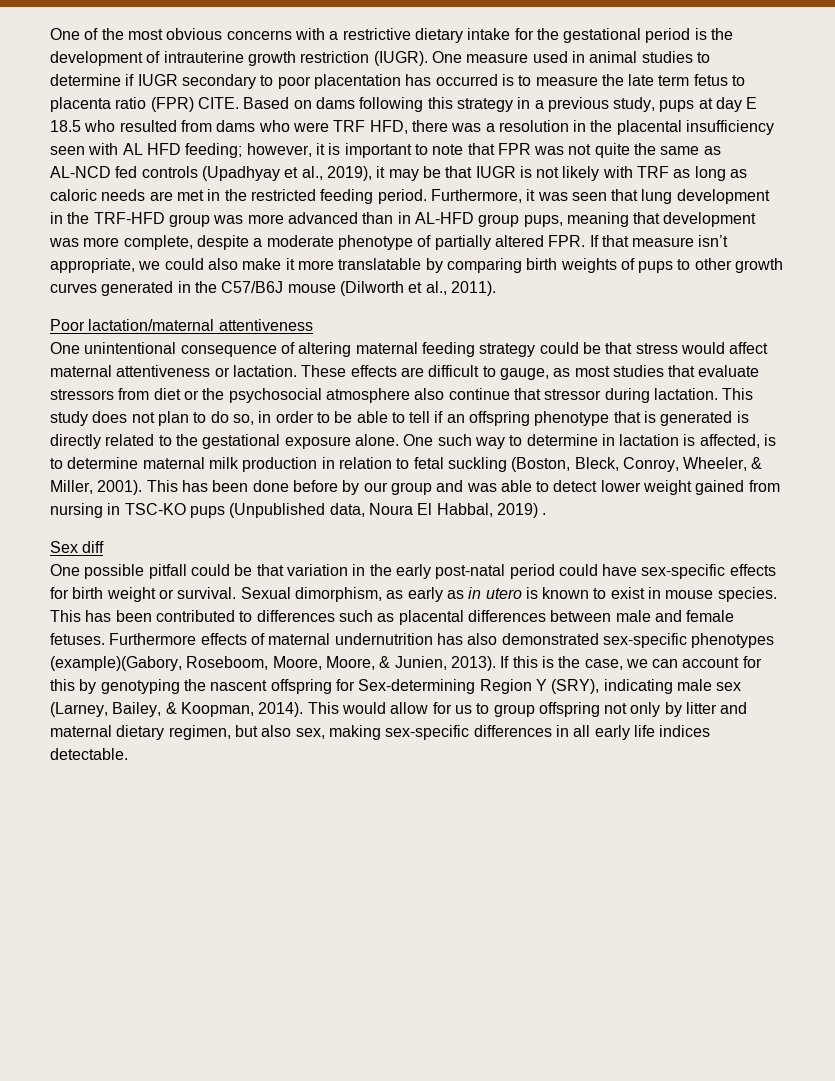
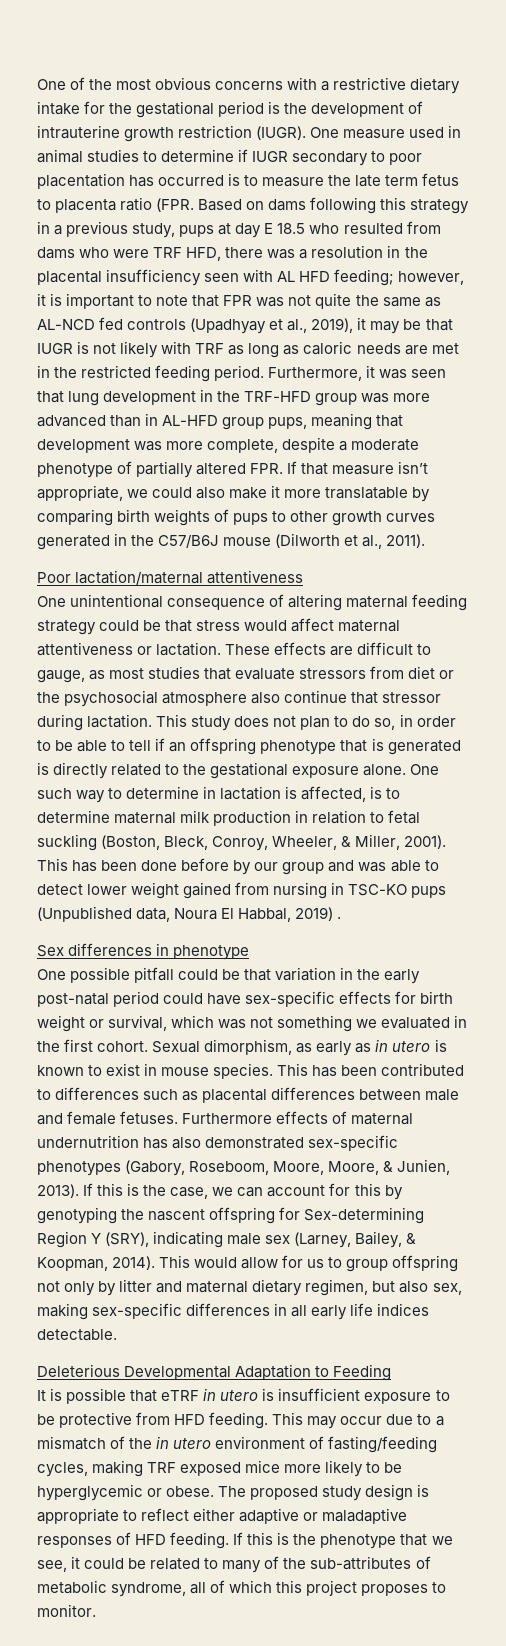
- One measure used in animal studies to determine if IUGR secondary to poor placentation has occurred is to measure the late term fetus to placenta ratio (FPR) CITE. Based on dams following this strategy in a previous study, pups at day E 18.5 who resulted from dams who were TRF HFD, there was a resolution in the placental insufficiency seen with AL HFD feeding;
+ One measure used in animal studies to determine if IUGR secondary to poor placentation has occurred is to measure the late term fetus to placenta ratio (FPR. Based on dams following this strategy in a previous study, pups at day E 18.5 who resulted from dams who were TRF HFD, there was a resolution in the placental insufficiency seen with AL HFD feeding;
- Sex diff
+ Sex differences in phenotype
- One possible pitfall could be that variation in the early post-natal period could have sex-specific effects for birth weight or survival.
+ One possible pitfall could be that variation in the early post-natal period could have sex-specific effects for birth weight or survival, which was not something we evaluated in the first cohort.
- Furthermore effects of maternal undernutrition has also demonstrated sex-specific phenotypes (example)(Gabory, Roseboom, Moore, Moore, & Junien, 2013).
+ Furthermore effects of maternal undernutrition has also demonstrated sex-specific phenotypes (Gabory, Roseboom, Moore, Moore, & Junien, 2013).
+ Deleterious Developmental Adaptation to Feeding
+ It is possible that eTRF in utero is insufficient exposure to be protective from HFD feeding. This may occur due to a mismatch of the in utero environment of fasting/feeding cycles, making TRF exposed mice more likely to be hyperglycemic or obese. The proposed study design is appropriate to reflect either adaptive or maladaptive responses of HFD feeding. If this is the phenotype that we see, it could be related to many of the sub-attributes of metabolic syndrome, all of which this project proposes to monitor.

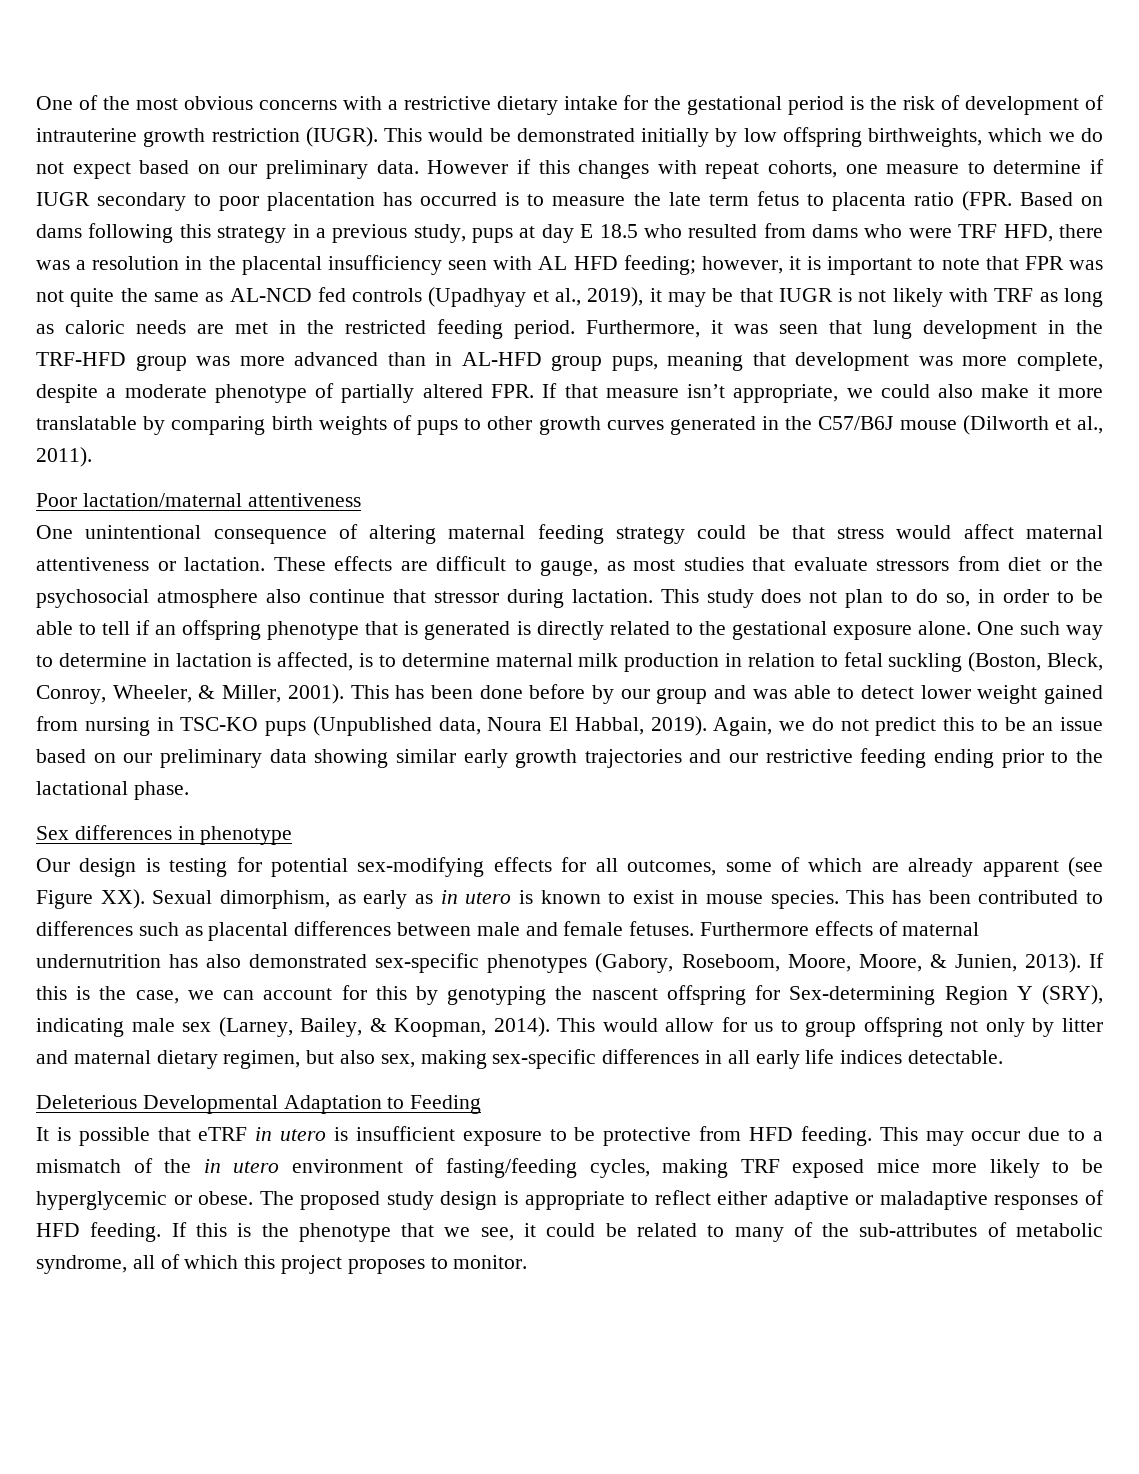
- One of the most obvious concerns with a restrictive dietary intake for the gestational period is the development of intrauterine growth restriction (IUGR).
+ One of the most obvious concerns with a restrictive dietary intake for the gestational period is the risk of development of intrauterine growth restriction (IUGR).
- One measure used in animal studies to determine if IUGR secondary to poor placentation has occurred is to measure the late term fetus to placenta ratio (FPR. Based on dams following this strategy in a previous study, pups at day E 18.5 who resulted from dams who were TRF HFD, there was a resolution in the placental insufficiency seen with AL HFD feeding;
+ This would be demonstrated initially by low offspring birthweights, which we do not expect based on our preliminary data. However if this changes with repeat cohorts, one measure to determine if IUGR secondary to poor placentation has occurred is to measure the late term fetus to placenta ratio (FPR. Based on dams following this strategy in a previous study, pups at day E 18.5 who resulted from dams who were TRF HFD, there was a resolution in the placental insufficiency seen with AL HFD feeding;
- This has been done before by our group and was able to detect lower weight gained from nursing in TSC-KO pups (Unpublished data, Noura El Habbal, 2019) .
+ This has been done before by our group and was able to detect lower weight gained from nursing in TSC-KO pups (Unpublished data, Noura El Habbal, 2019). Again, we do not predict this to be an issue based on our preliminary data showing similar early growth trajectories and our restrictive feeding ending prior to the lactational phase.
  Sex differences in phenotype
- One possible pitfall could be that variation in the early post-natal period could have sex-specific effects for birth weight or survival, which was not something we evaluated in the first cohort. Sexual dimorphism, as early as in utero is known to exist in mouse species.
+ Our design is testing for potential sex-modifying effects for all outcomes, some of which are already apparent (see Figure XX). Sexual dimorphism, as early as in utero is known to exist in mouse species.

